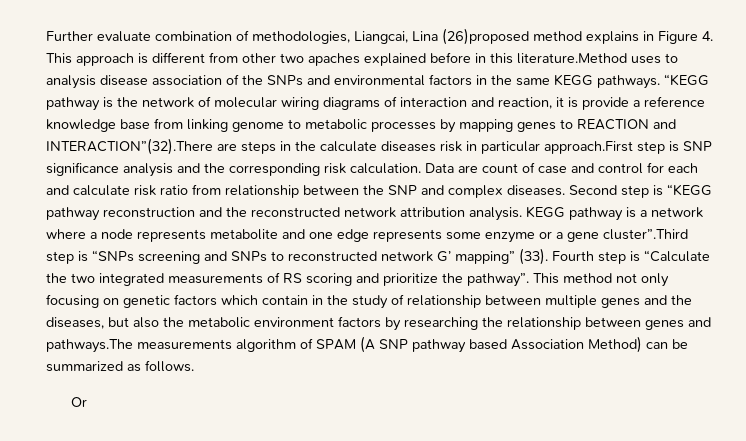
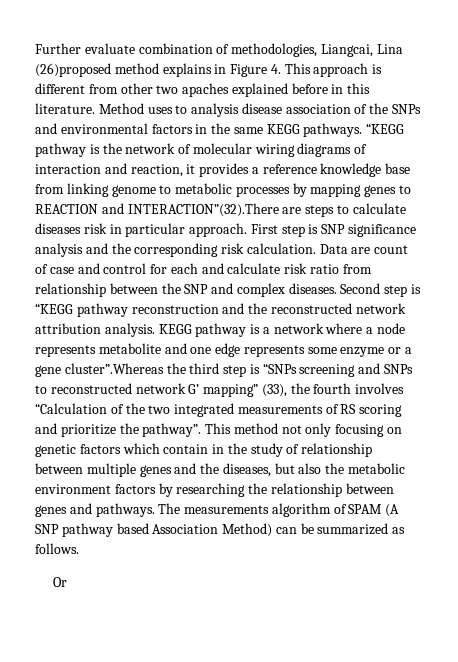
- Further evaluate combination of methodologies, Liangcai, Lina (26)proposed method explains in Figure 4. This approach is different from other two apaches explained before in this literature.Method uses to analysis disease association of the SNPs and environmental factors in the same KEGG pathways.
+ Further evaluate combination of methodologies, Liangcai, Lina (26)proposed method explains in Figure 4. This approach is different from other two apaches explained before in this literature. Method uses to analysis disease association of the SNPs and environmental factors in the same KEGG pathways.
- “KEGG pathway is the network of molecular wiring diagrams of interaction and reaction, it is provide a reference knowledge base from linking genome to metabolic processes by mapping genes to REACTION and INTERACTION”(32).There are steps in the calculate diseases risk in particular approach.First step is SNP significance analysis and the corresponding risk calculation.
+ “KEGG pathway is the network of molecular wiring diagrams of interaction and reaction, it provides a reference knowledge base from linking genome to metabolic processes by mapping genes to REACTION and INTERACTION”(32).There are steps to calculate diseases risk in particular approach. First step is SNP significance analysis and the corresponding risk calculation.
- KEGG pathway is a network where a node represents metabolite and one edge represents some enzyme or a gene cluster”.Third step is “SNPs screening and SNPs to reconstructed network G’ mapping” (33). Fourth step is “Calculate the two integrated measurements of RS scoring and prioritize the pathway”.
+ KEGG pathway is a network where a node represents metabolite and one edge represents some enzyme or a gene cluster”.Whereas the third step is “SNPs screening and SNPs to reconstructed network G’ mapping” (33), the fourth involves “Calculation of the two integrated measurements of RS scoring and prioritize the pathway”.
- This method not only focusing on genetic factors which contain in the study of relationship between multiple genes and the diseases, but also the metabolic environment factors by researching the relationship between genes and pathways.The measurements algorithm of SPAM (A SNP pathway based Association Method) can be summarized as follows.
+ This method not only focusing on genetic factors which contain in the study of relationship between multiple genes and the diseases, but also the metabolic environment factors by researching the relationship between genes and pathways. The measurements algorithm of SPAM (A SNP pathway based Association Method) can be summarized as follows.

